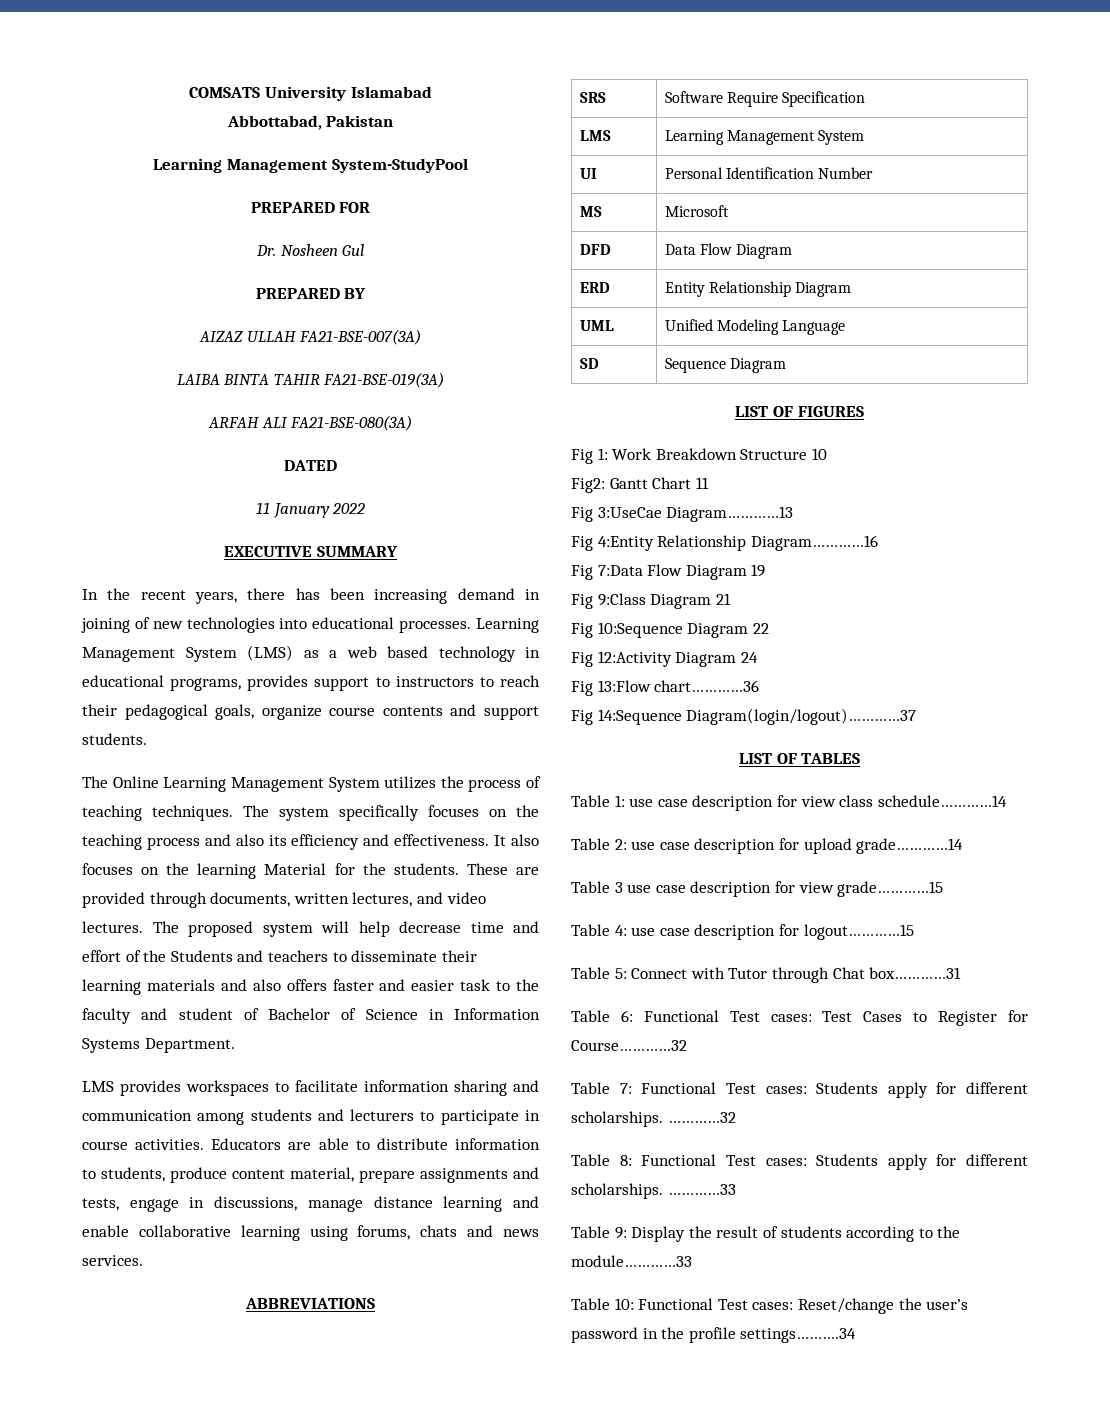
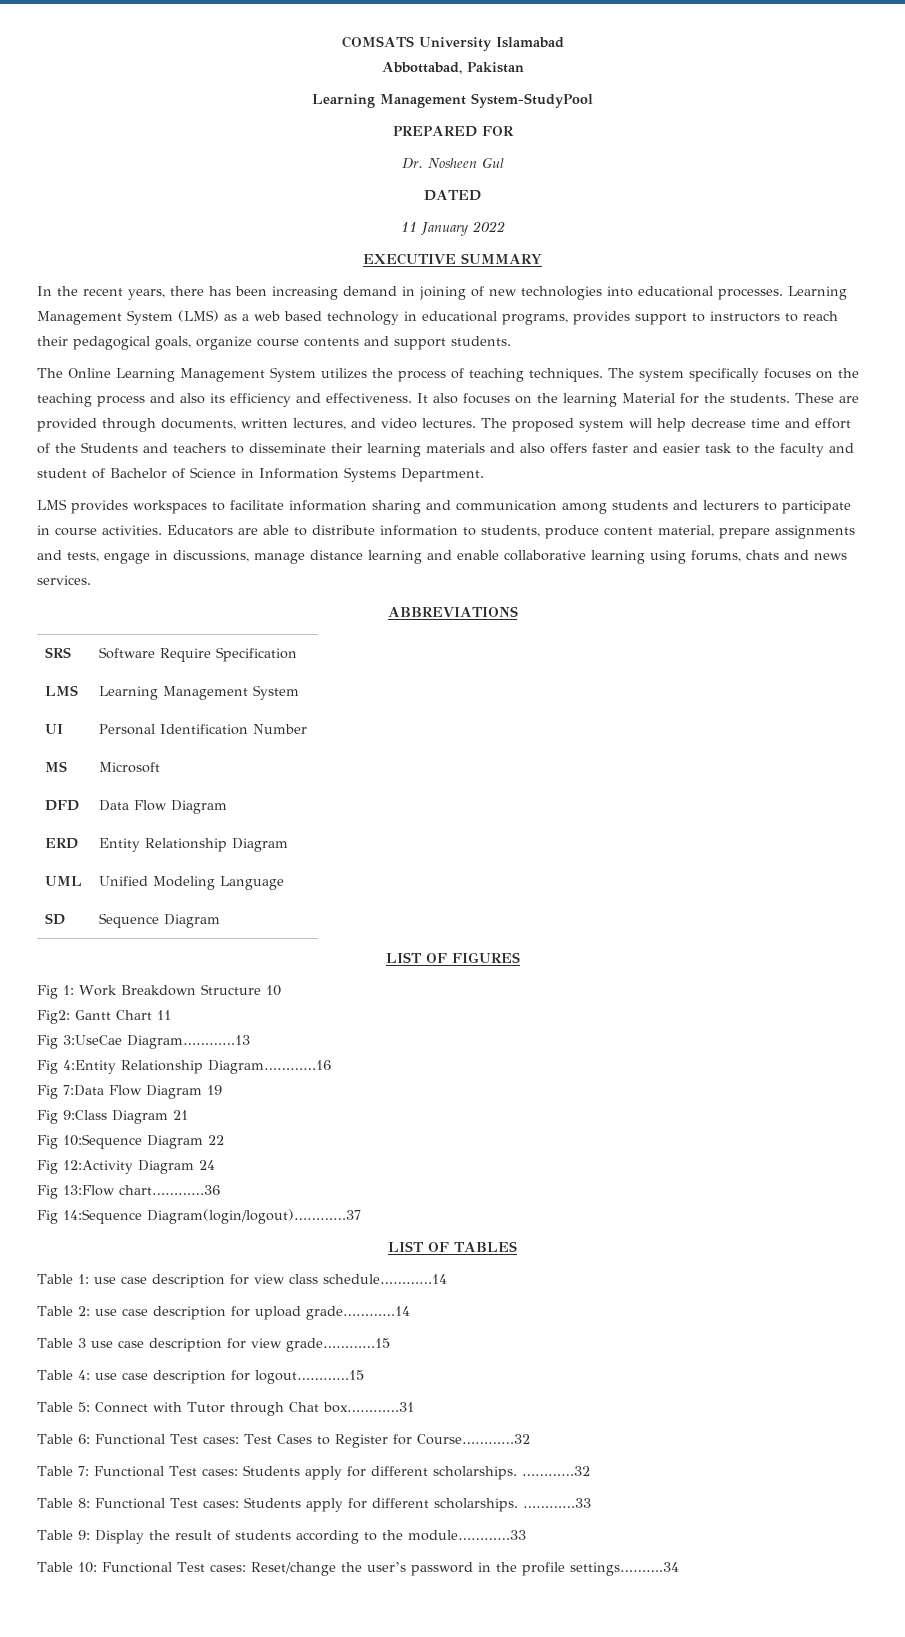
- PREPARED BY
- AIZAZ ULLAH FA21-BSE-007(3A)
- LAIBA BINTA TAHIR FA21-BSE-019(3A)
- ARFAH ALI FA21-BSE-080(3A)

